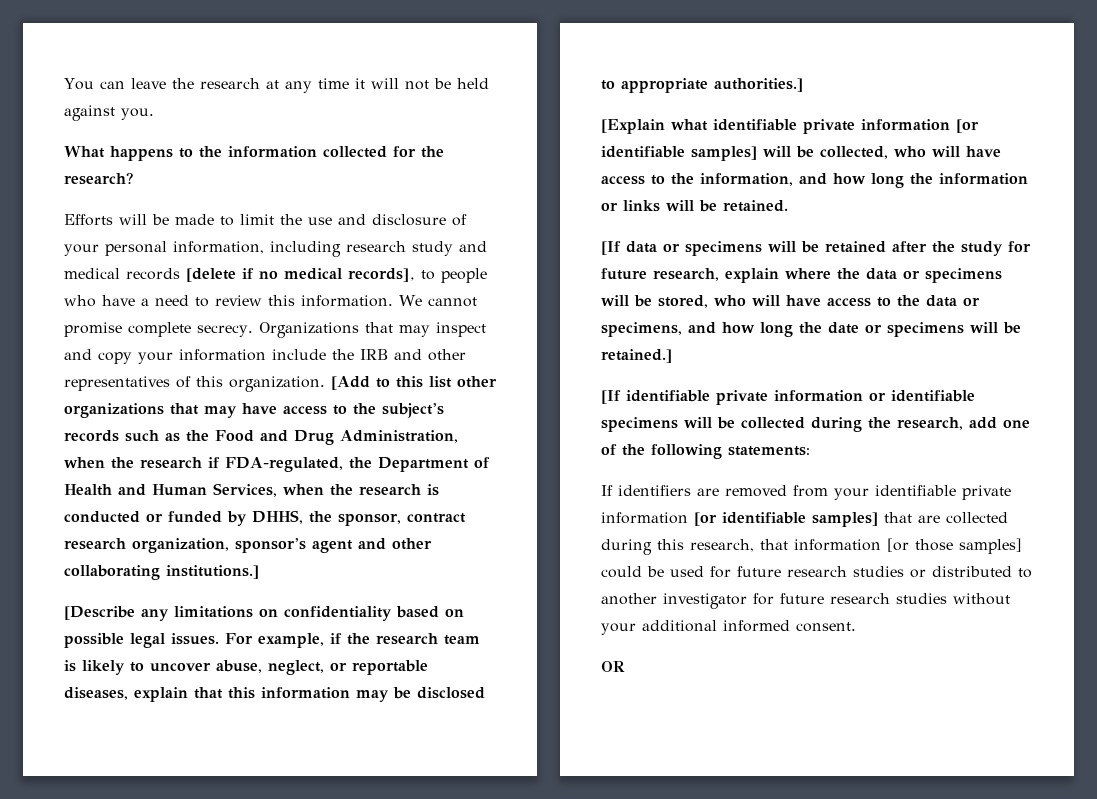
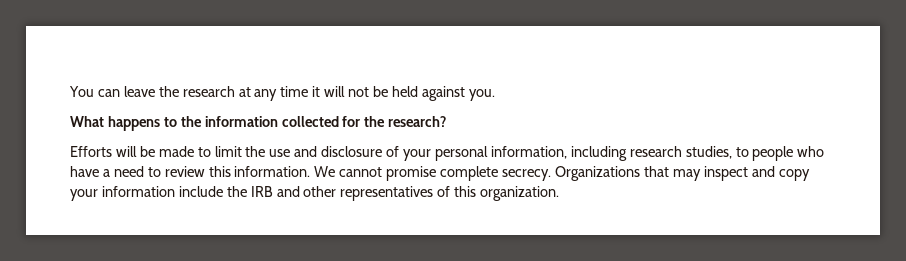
- Efforts will be made to limit the use and disclosure of your personal information, including research study and medical records [delete if no medical records], to people who have a need to review this information.
+ Efforts will be made to limit the use and disclosure of your personal information, including research studies, to people who have a need to review this information.
- [Add to this list other organizations that may have access to the subject’s records such as the Food and Drug Administration, when the research if FDA-regulated, the Department of Health and Human Services, when the research is conducted or funded by DHHS, the sponsor, contract research organization, sponsor’s agent and other collaborating institutions.]
- [Describe any limitations on confidentiality based on possible legal issues. For example, if the research team is likely to uncover abuse, neglect, or reportable diseases, explain that this information may be disclosed to appropriate authorities.]
- [Explain what identifiable private information [or identifiable samples] will be collected, who will have access to the information, and how long the information or links will be retained.
- [If data or specimens will be retained after the study for future research, explain where the data or specimens will be stored, who will have access to the data or specimens, and how long the date or specimens will be retained.]
- [If identifiable private information or identifiable specimens will be collected during the research, add one of the following statements:
- If identifiers are removed from your identifiable private information [or identifiable samples] that are collected during this research, that information [or those samples] could be used for future research studies or distributed to another investigator for future research studies without your additional informed consent.
- OR

